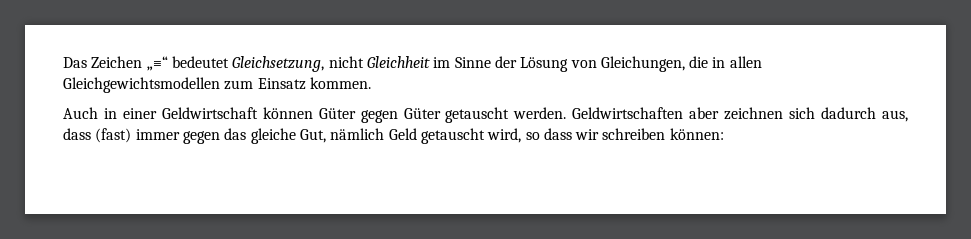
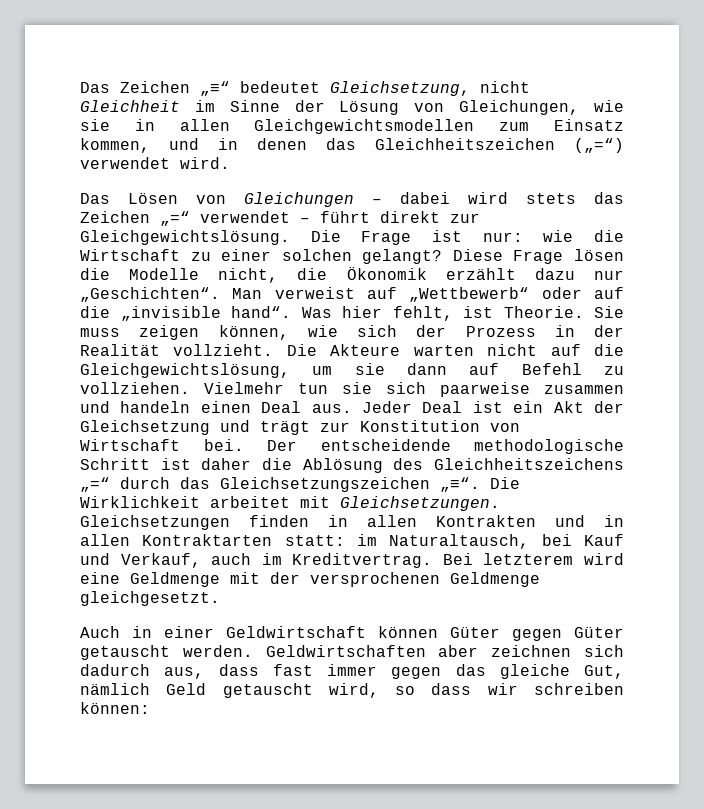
- Das Zeichen „≡“ bedeutet Gleichsetzung, nicht Gleichheit im Sinne der Lösung von Gleichungen, die in allen Gleichgewichtsmodellen zum Einsatz kommen.
+ Das Zeichen „≡“ bedeutet Gleichsetzung, nicht Gleichheit im Sinne der Lösung von Gleichungen, wie sie in allen Gleichgewichtsmodellen zum Einsatz kommen, und in denen das Gleichheitszeichen („=“) verwendet wird.
+ Das Lösen von Gleichungen – dabei wird stets das Zeichen „=“ verwendet – führt direkt zur Gleichgewichtslösung. Die Frage ist nur: wie die Wirtschaft zu einer solchen gelangt? Diese Frage lösen die Modelle nicht, die Ökonomik erzählt dazu nur „Geschichten“. Man verweist auf „Wettbewerb“ oder auf die „invisible hand“. Was hier fehlt, ist Theorie. Sie muss zeigen können, wie sich der Prozess in der Realität vollzieht. Die Akteure warten nicht auf die Gleichgewichtslösung, um sie dann auf Befehl zu vollziehen. Vielmehr tun sie sich paarweise zusammen und handeln einen Deal aus. Jeder Deal ist ein Akt der Gleichsetzung und trägt zur Konstitution von Wirtschaft bei. Der entscheidende methodologische Schritt ist daher die Ablösung des Gleichheitszeichens „=“ durch das Gleichsetzungszeichen „≡“. Die Wirklichkeit arbeitet mit Gleichsetzungen. Gleichsetzungen finden in allen Kontrakten und in allen Kontraktarten statt: im Naturaltausch, bei Kauf und Verkauf, auch im Kreditvertrag. Bei letzterem wird eine Geldmenge mit der versprochenen Geldmenge gleichgesetzt.
- Geldwirtschaften aber zeichnen sich dadurch aus, dass (fast) immer gegen das gleiche Gut, nämlich Geld getauscht wird, so dass wir schreiben können:
+ Geldwirtschaften aber zeichnen sich dadurch aus, dass fast immer gegen das gleiche Gut, nämlich Geld getauscht wird, so dass wir schreiben können:

